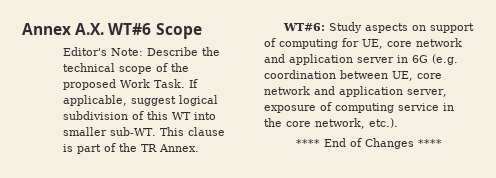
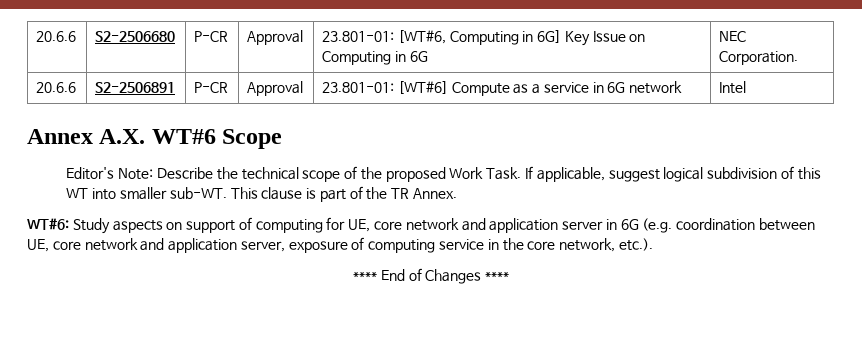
+ 20.6.6 | S2-2506680 | P-CR | Approval | 23.801-01: [WT#6, Computing in 6G] Key Issue on Computing in 6G | NEC Corporation.
+ 20.6.6 | S2-2506891 | P-CR | Approval | 23.801-01: [WT#6] Compute as a service in 6G network | Intel

